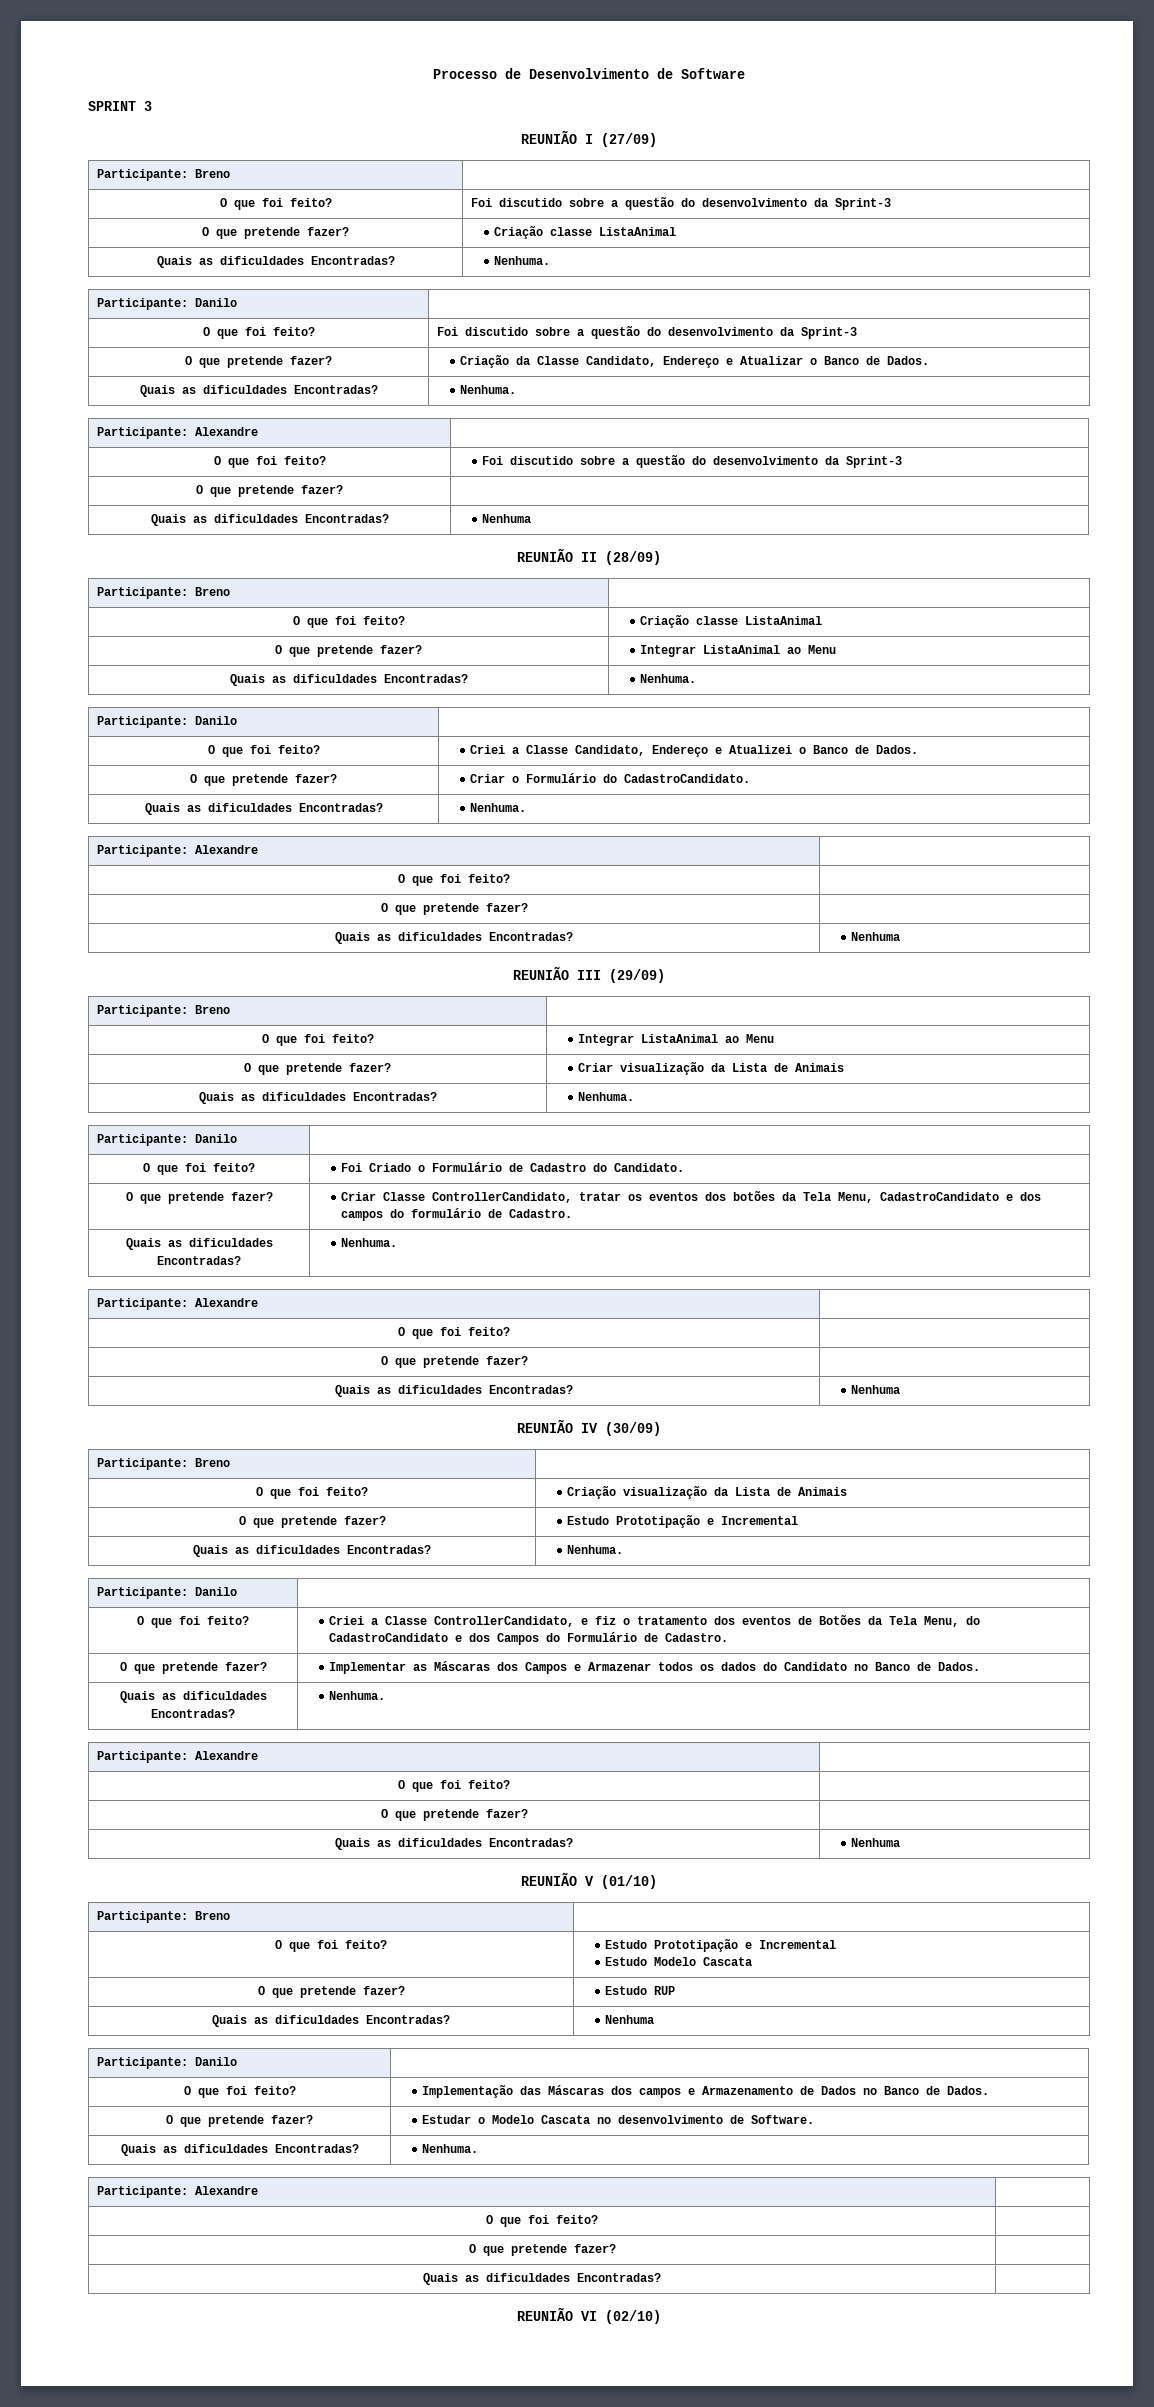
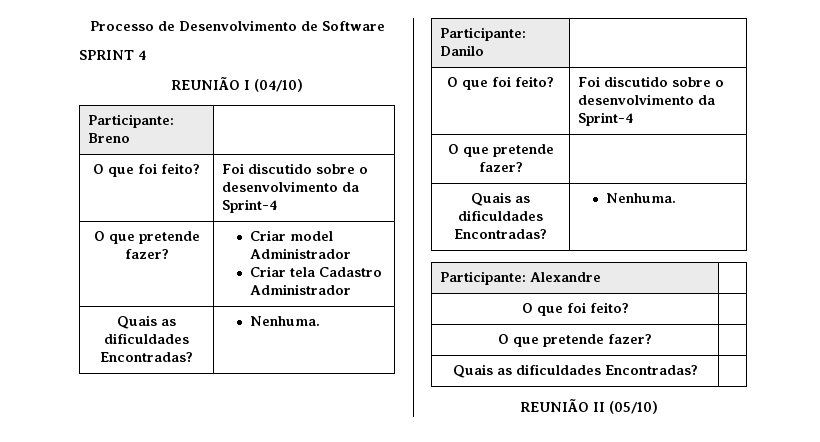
- SPRINT 3
+ SPRINT 4
- REUNIÃO I (27/09)
+ REUNIÃO I (04/10)
  Participante: Breno |
- O que foi feito? | Foi discutido sobre a questão do desenvolvimento da Sprint-3
- O que pretende fazer? | Criação classe ListaAnimal
+ O que foi feito? | Foi discutido sobre o desenvolvimento da Sprint-4
+ O que pretende fazer? | Criar model Administrador
+ Criar tela Cadastro Administrador
  Quais as dificuldades Encontradas? | Nenhuma.
  Participante: Danilo |
- O que foi feito? | Foi discutido sobre a questão do desenvolvimento da Sprint-3
- O que pretende fazer? | Criação da Classe Candidato, Endereço e Atualizar o Banco de Dados.
- Quais as dificuldades Encontradas? | Nenhuma.
- Participante: Alexandre |
- O que foi feito? | Foi discutido sobre a questão do desenvolvimento da Sprint-3
+ O que foi feito? | Foi discutido sobre o desenvolvimento da Sprint-4
  O que pretende fazer? |
- Quais as dificuldades Encontradas? | Nenhuma
- REUNIÃO II (28/09)
- Participante: Breno |
- O que foi feito? | Criação classe ListaAnimal
- O que pretende fazer? | Integrar ListaAnimal ao Menu
- Quais as dificuldades Encontradas? | Nenhuma.
- Participante: Danilo |
- O que foi feito? | Criei a Classe Candidato, Endereço e Atualizei o Banco de Dados.
- O que pretende fazer? | Criar o Formulário do CadastroCandidato.
- Quais as dificuldades Encontradas? | Nenhuma.
- Participante: Alexandre |
- O que foi feito? |
- O que pretende fazer? |
- Quais as dificuldades Encontradas? | Nenhuma
- REUNIÃO III (29/09)
- Participante: Breno |
- O que foi feito? | Integrar ListaAnimal ao Menu
- O que pretende fazer? | Criar visualização da Lista de Animais
- Quais as dificuldades Encontradas? | Nenhuma.
- Participante: Danilo |
- O que foi feito? | Foi Criado o Formulário de Cadastro do Candidato.
- O que pretende fazer? | Criar Classe ControllerCandidato, tratar os eventos dos botões da Tela Menu, CadastroCandidato e dos campos do formulário de Cadastro.
- Quais as dificuldades Encontradas? | Nenhuma.
- Participante: Alexandre |
- O que foi feito? |
- O que pretende fazer? |
- Quais as dificuldades Encontradas? | Nenhuma
- REUNIÃO IV (30/09)
- Participante: Breno |
- O que foi feito? | Criação visualização da Lista de Animais
- O que pretende fazer? | Estudo Prototipação e Incremental
- Quais as dificuldades Encontradas? | Nenhuma.
- Participante: Danilo |
- O que foi feito? | Criei a Classe ControllerCandidato, e fiz o tratamento dos eventos de Botões da Tela Menu, do CadastroCandidato e dos Campos do Formulário de Cadastro.
- O que pretende fazer? | Implementar as Máscaras dos Campos e Armazenar todos os dados do Candidato no Banco de Dados.
- Quais as dificuldades Encontradas? | Nenhuma.
- Participante: Alexandre |
- O que foi feito? |
- O que pretende fazer? |
- Quais as dificuldades Encontradas? | Nenhuma
- REUNIÃO V (01/10)
- Participante: Breno |
- O que foi feito? | Estudo Prototipação e Incremental
- Estudo Modelo Cascata
- O que pretende fazer? | Estudo RUP
- Quais as dificuldades Encontradas? | Nenhuma
- Participante: Danilo |
- O que foi feito? | Implementação das Máscaras dos campos e Armazenamento de Dados no Banco de Dados.
- O que pretende fazer? | Estudar o Modelo Cascata no desenvolvimento de Software.
- REUNIÃO VI (02/10)
+ REUNIÃO II (05/10)

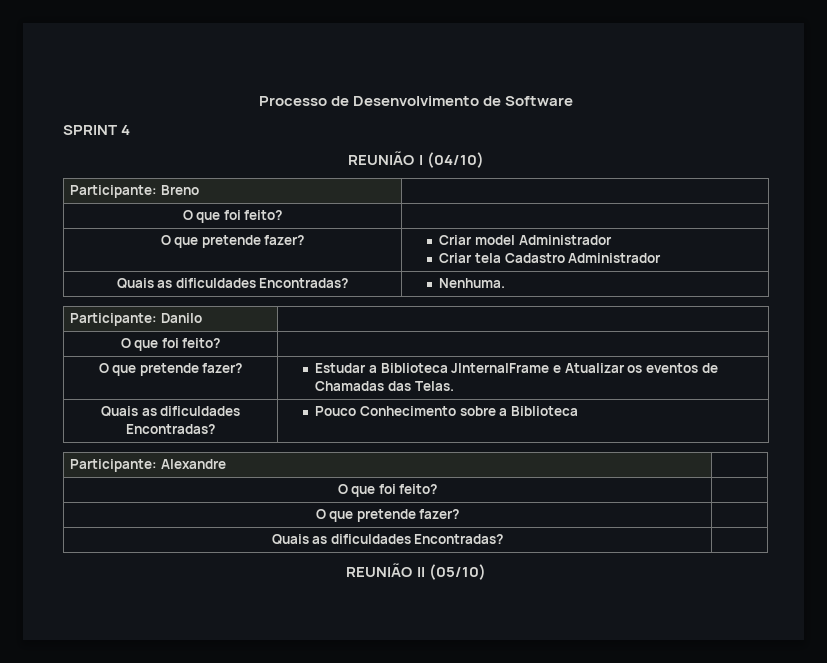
  Participante: Breno |
- O que foi feito? | Foi discutido sobre o desenvolvimento da Sprint-4
+ O que foi feito? |
  Participante: Danilo |
- O que foi feito? | Foi discutido sobre o desenvolvimento da Sprint-4
- O que pretende fazer? |
- Quais as dificuldades Encontradas? | Nenhuma.
+ O que foi feito? |
+ O que pretende fazer? | Estudar a Biblioteca JInternalFrame e Atualizar os eventos de Chamadas das Telas.
+ Quais as dificuldades Encontradas? | Pouco Conhecimento sobre a Biblioteca

